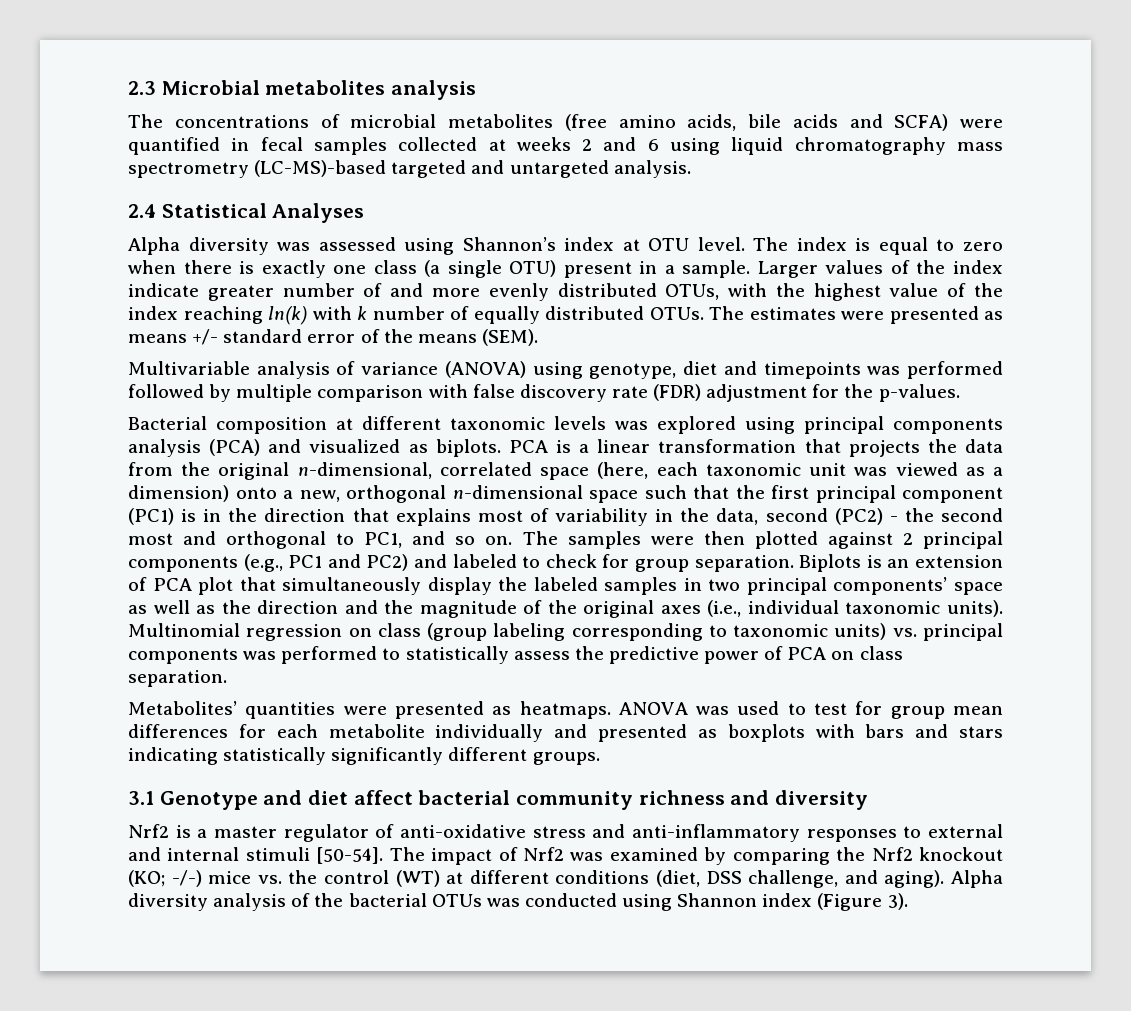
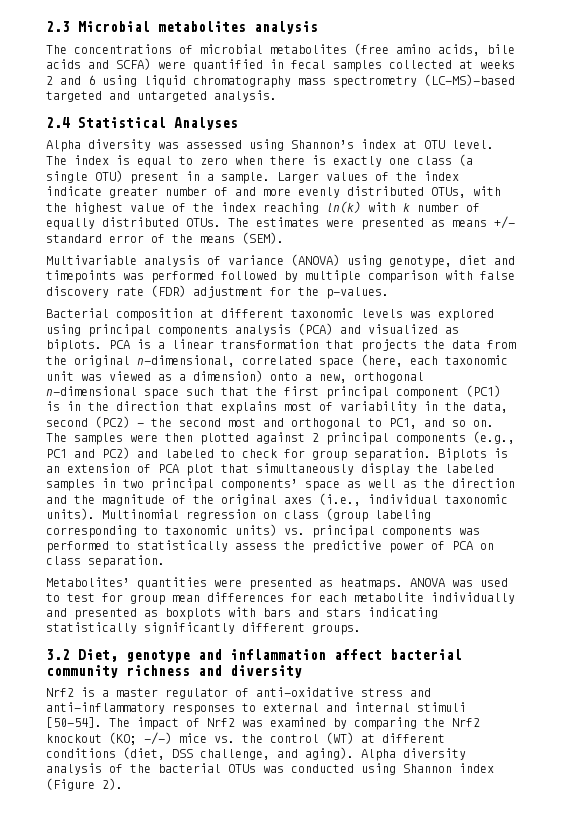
- 3.1 Genotype and diet affect bacterial community richness and diversity
+ 3.2 Diet, genotype and inflammation affect bacterial community richness and diversity
- Alpha diversity analysis of the bacterial OTUs was conducted using Shannon index (Figure 3).
+ Alpha diversity analysis of the bacterial OTUs was conducted using Shannon index (Figure 2).

